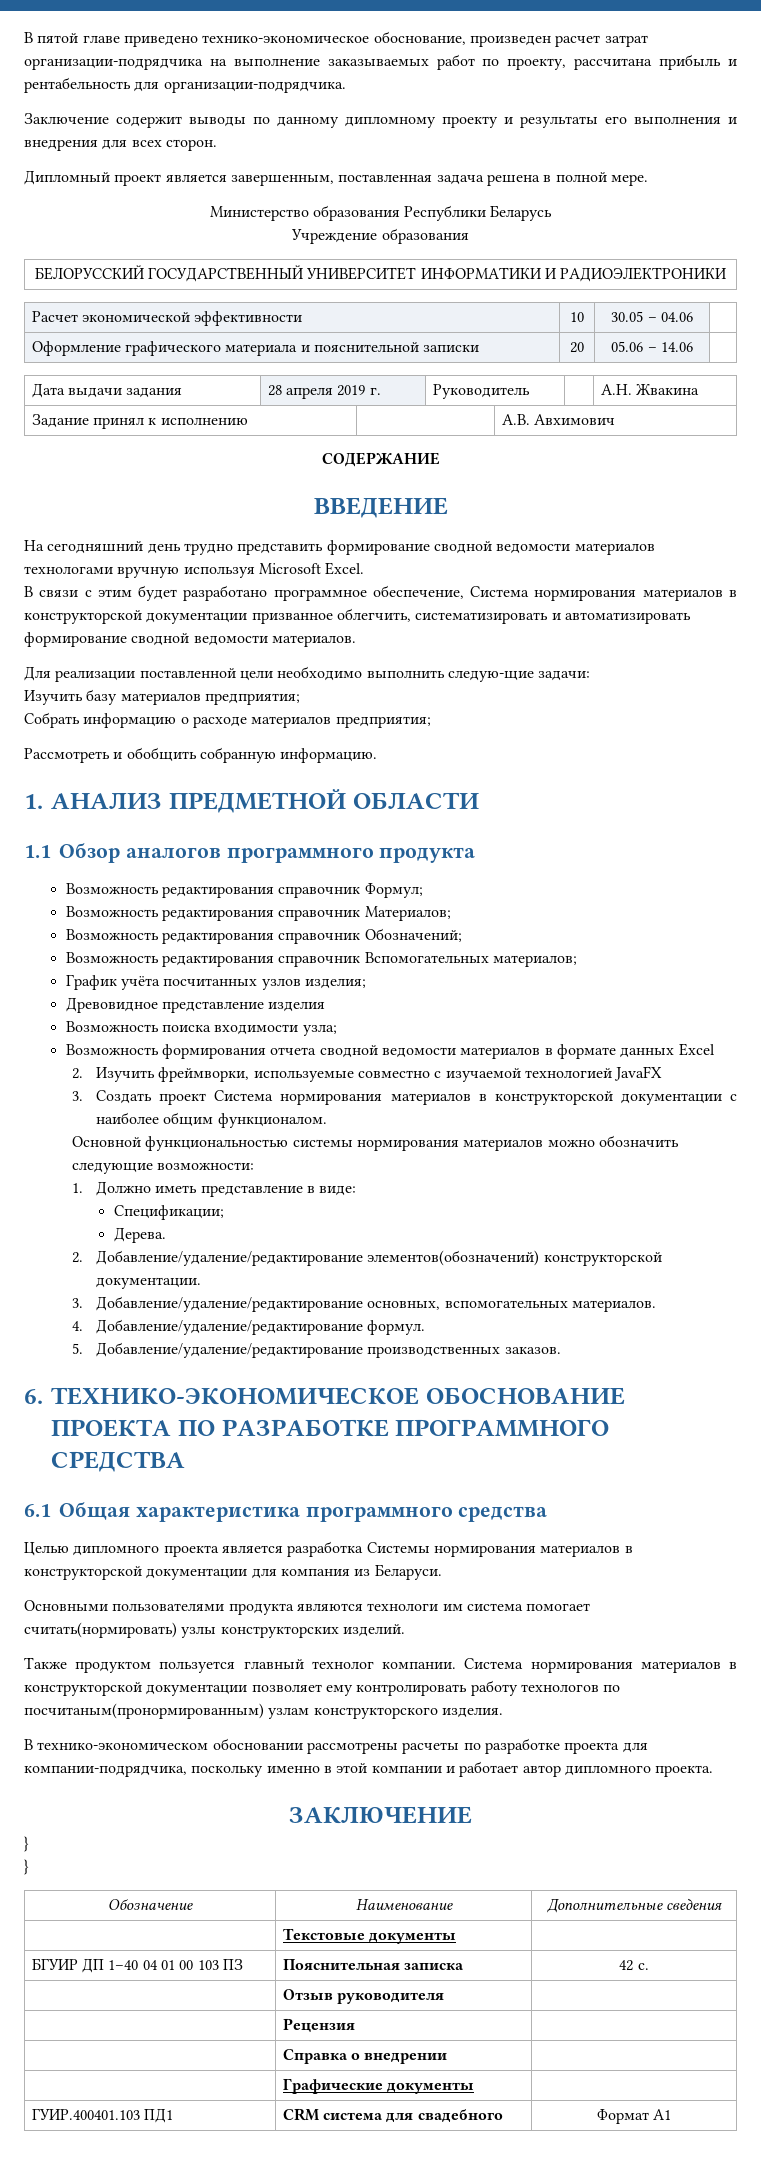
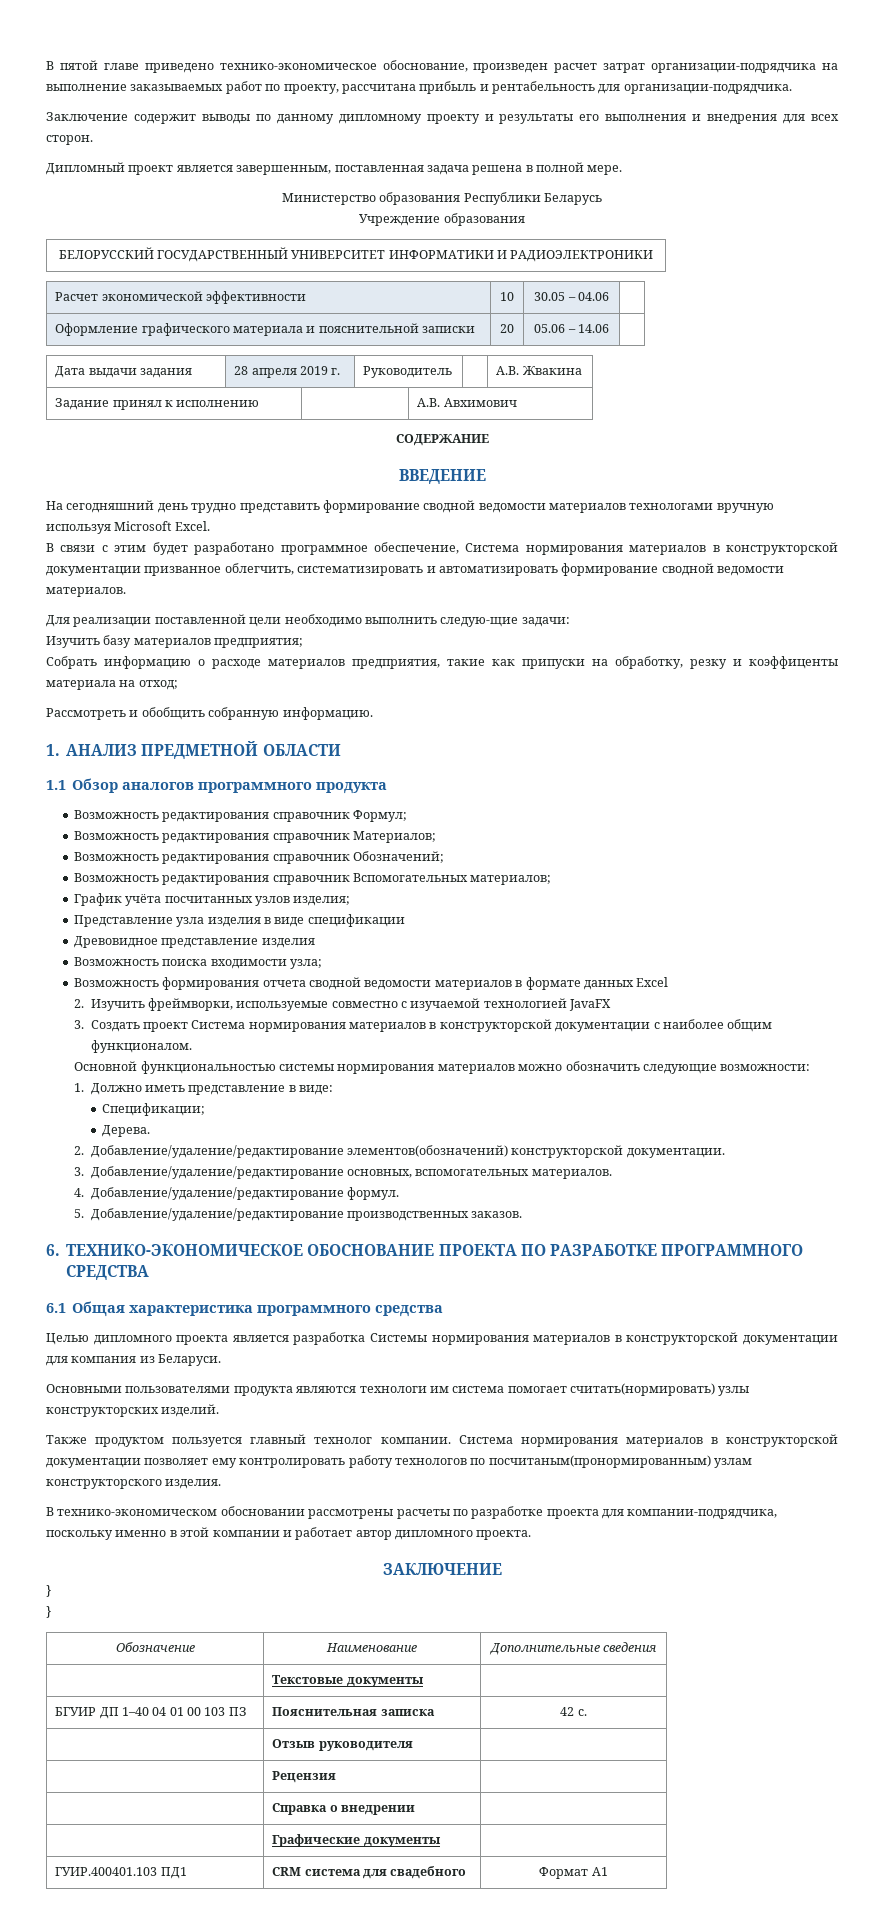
- Дата выдачи задания | 28 апреля 2019 г. | Руководитель | | А.Н. Жвакина
+ Дата выдачи задания | 28 апреля 2019 г. | Руководитель | | А.В. Жвакина
- Собрать информацию о расходе материалов предприятия;
+ Собрать информацию о расходе материалов предприятия, такие как припуски на обработку, резку и коэффиценты материала на отход;
+ Представление узла изделия в виде спецификации

